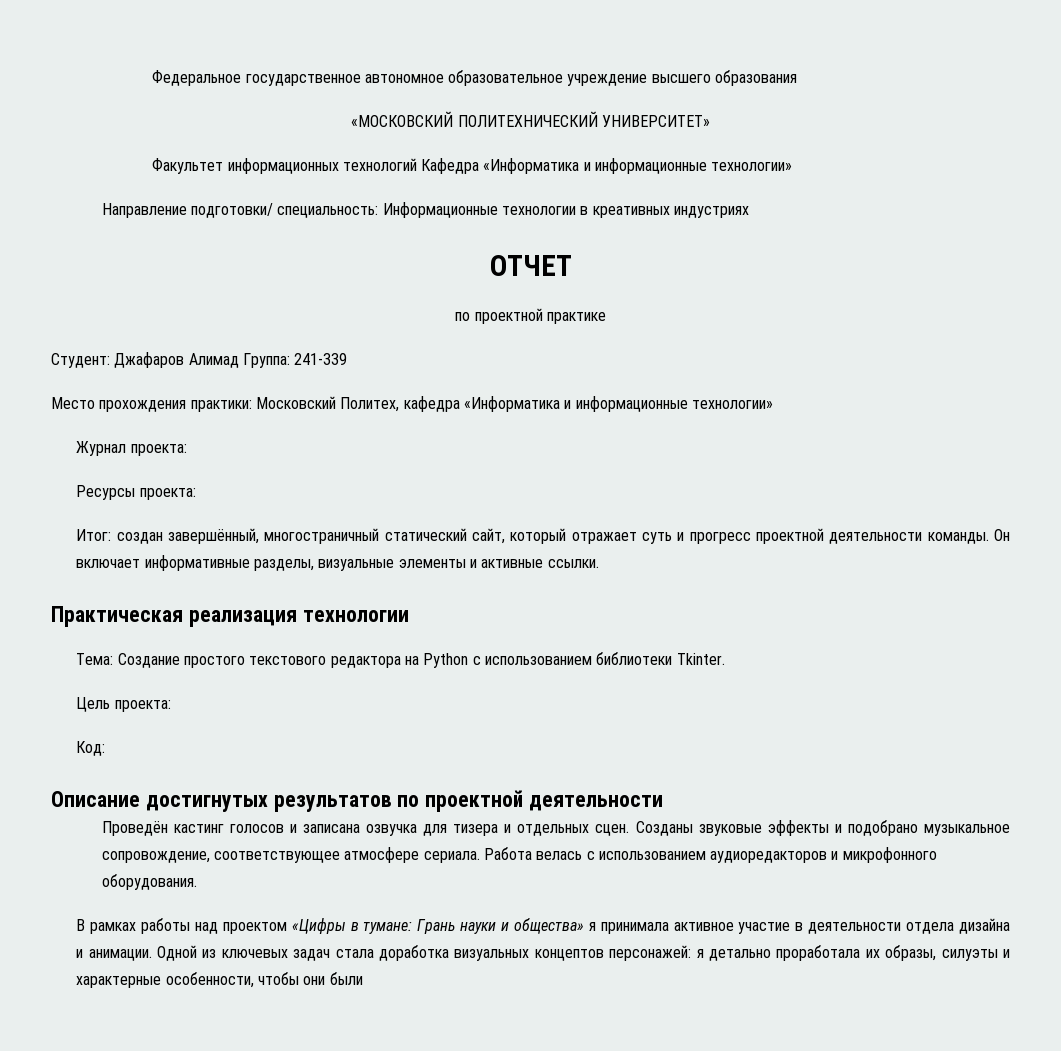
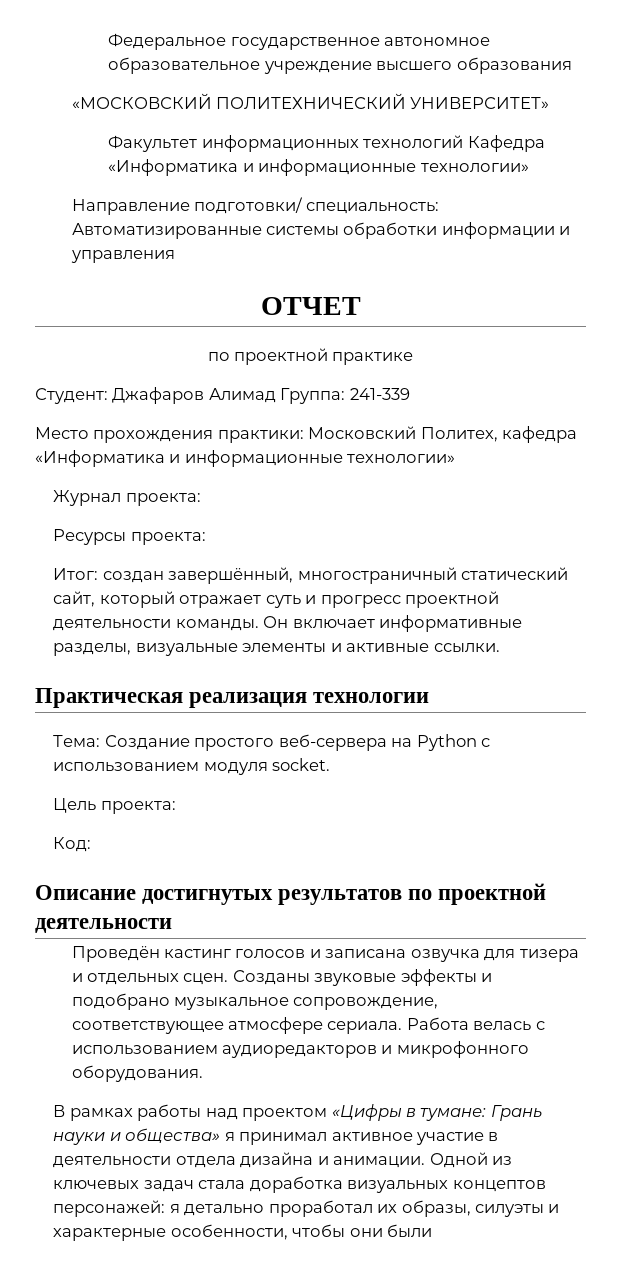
- Направление подготовки/ специальность: Информационные технологии в креативных индустриях
+ Направление подготовки/ специальность: Автоматизированные системы обработки информации и управления
- Тема: Создание простого текстового редактора на Python с использованием библиотеки Tkinter.
+ Тема: Создание простого веб-сервера на Python с использованием модуля socket.
- В рамках работы над проектом «Цифры в тумане: Грань науки и общества» я принимала активное участие в деятельности отдела дизайна и анимации.
+ В рамках работы над проектом «Цифры в тумане: Грань науки и общества» я принимал активное участие в деятельности отдела дизайна и анимации.
- Одной из ключевых задач стала доработка визуальных концептов персонажей: я детально проработала их образы, силуэты и характерные особенности, чтобы они были
+ Одной из ключевых задач стала доработка визуальных концептов персонажей: я детально проработал их образы, силуэты и характерные особенности, чтобы они были

